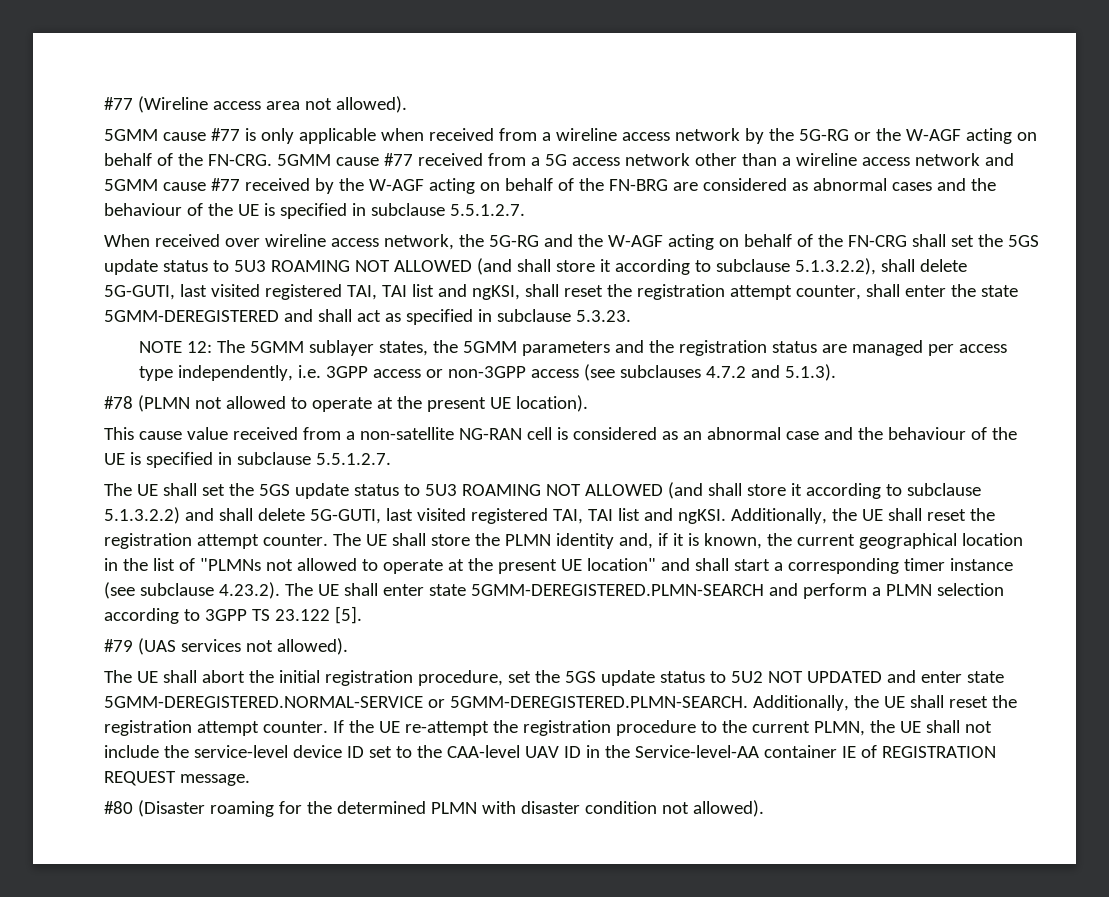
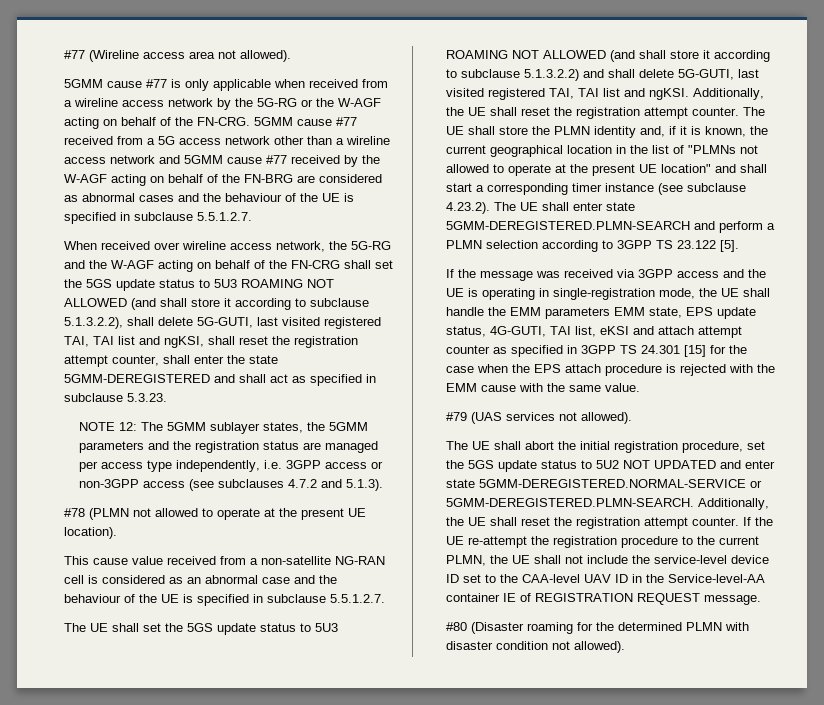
+ If the message was received via 3GPP access and the UE is operating in single-registration mode, the UE shall handle the EMM parameters EMM state, EPS update status, 4G-GUTI, TAI list, eKSI and attach attempt counter as specified in 3GPP TS 24.301 [15] for the case when the EPS attach procedure is rejected with the EMM cause with the same value.

